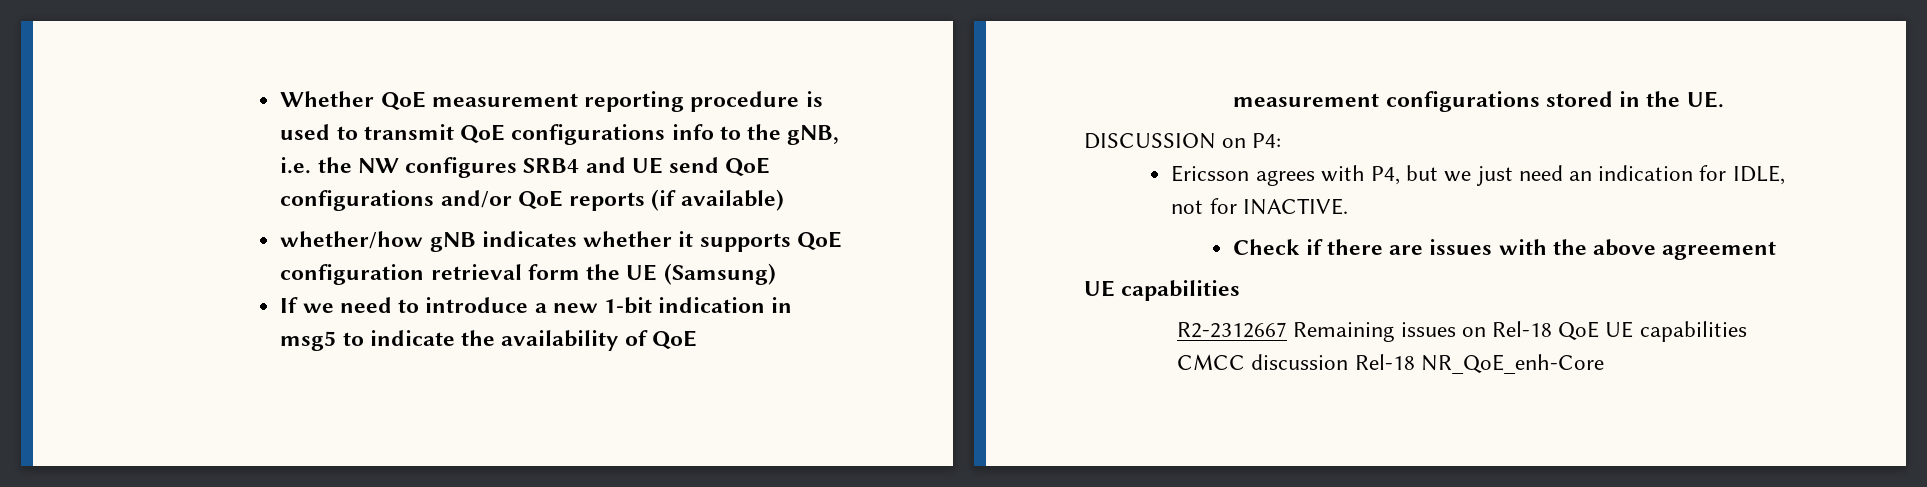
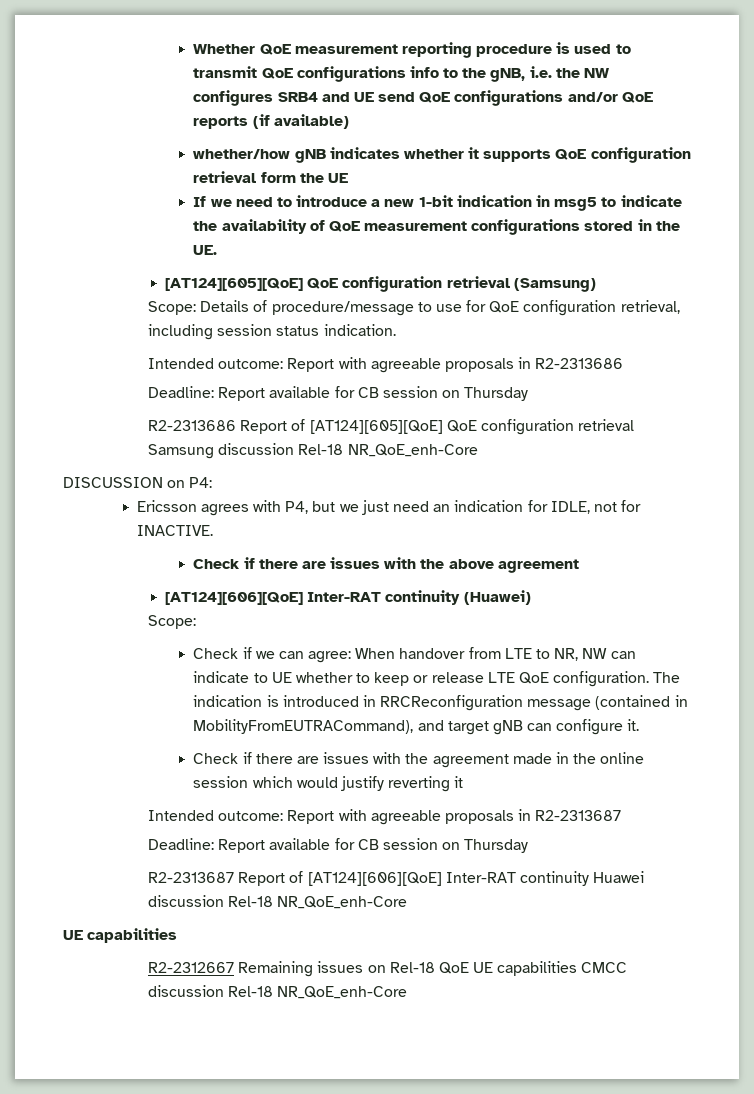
- whether/how gNB indicates whether it supports QoE configuration retrieval form the UE (Samsung)
+ whether/how gNB indicates whether it supports QoE configuration retrieval form the UE
+ [AT124][605][QoE] QoE configuration retrieval (Samsung)
+ Scope: Details of procedure/message to use for QoE configuration retrieval, including session status indication.
+ Intended outcome: Report with agreeable proposals in R2-2313686
+ Deadline: Report available for CB session on Thursday
+ R2-2313686 Report of [AT124][605][QoE] QoE configuration retrieval Samsung discussion Rel-18 NR_QoE_enh-Core
+ [AT124][606][QoE] Inter-RAT continuity (Huawei)
+ Scope:
+ Check if we can agree: When handover from LTE to NR, NW can indicate to UE whether to keep or release LTE QoE configuration. The indication is introduced in RRCReconfiguration message (contained in MobilityFromEUTRACommand), and target gNB can configure it.
+ Check if there are issues with the agreement made in the online session which would justify reverting it
+ Intended outcome: Report with agreeable proposals in R2-2313687
+ Deadline: Report available for CB session on Thursday
+ R2-2313687 Report of [AT124][606][QoE] Inter-RAT continuity Huawei discussion Rel-18 NR_QoE_enh-Core

